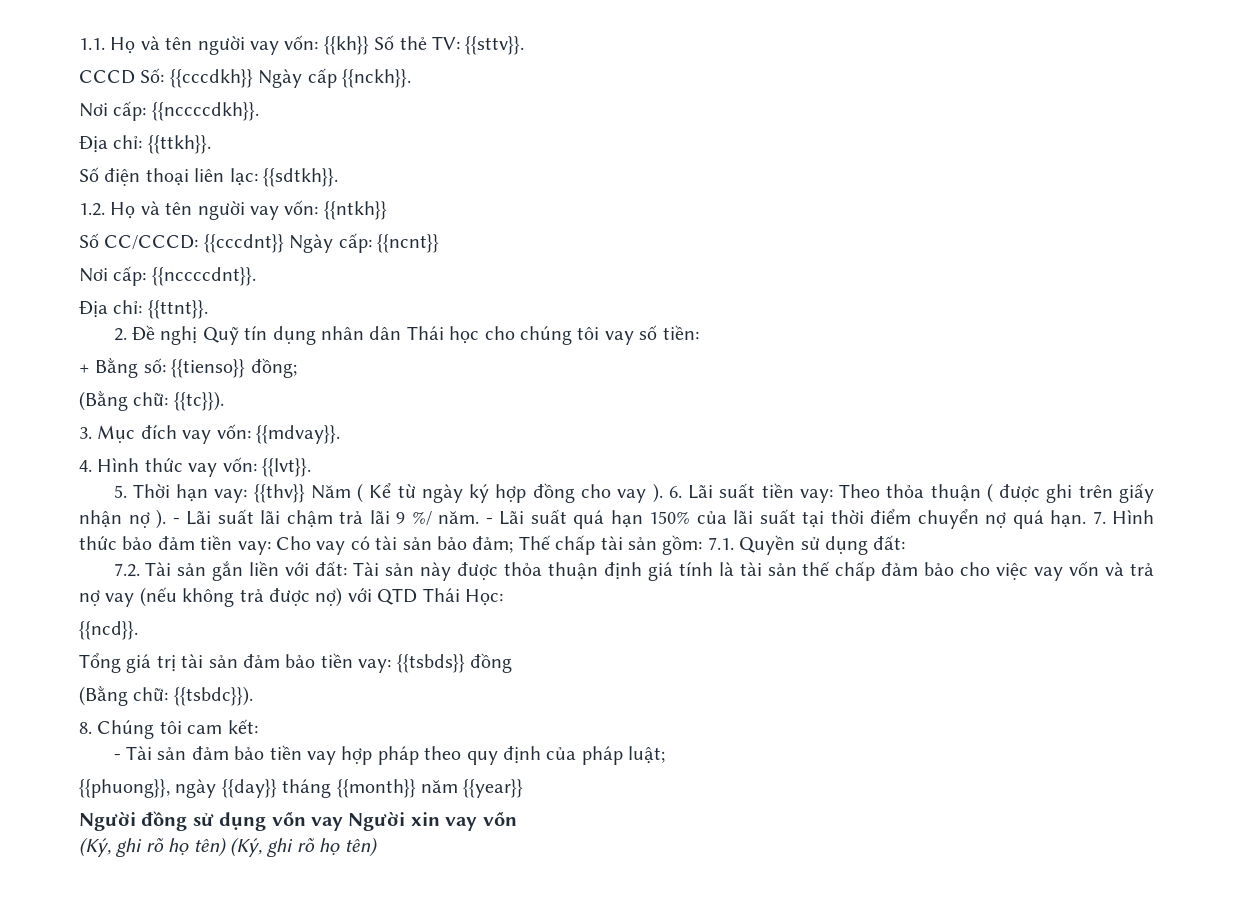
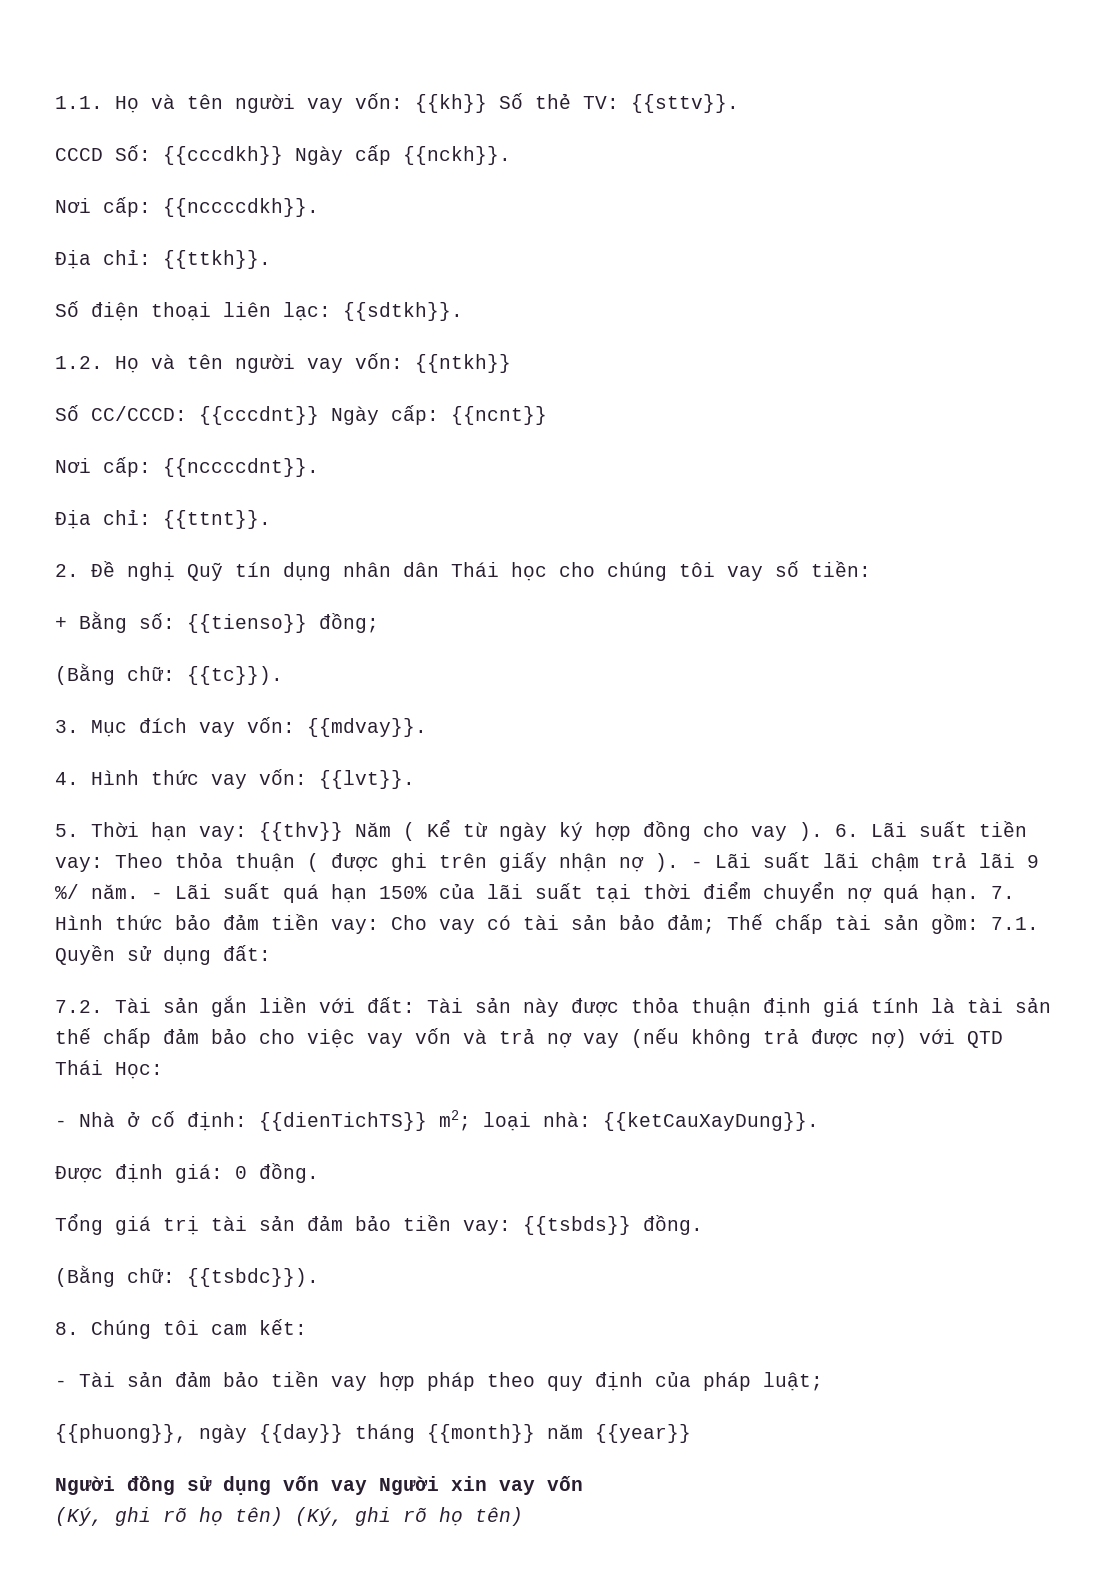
- {{ncd}}.
+ - Nhà ở cố định: {{dienTichTS}} m2; loại nhà: {{ketCauXayDung}}.
+ Được định giá: 0 đồng.
- Tổng giá trị tài sản đảm bảo tiền vay: {{tsbds}} đồng
+ Tổng giá trị tài sản đảm bảo tiền vay: {{tsbds}} đồng.

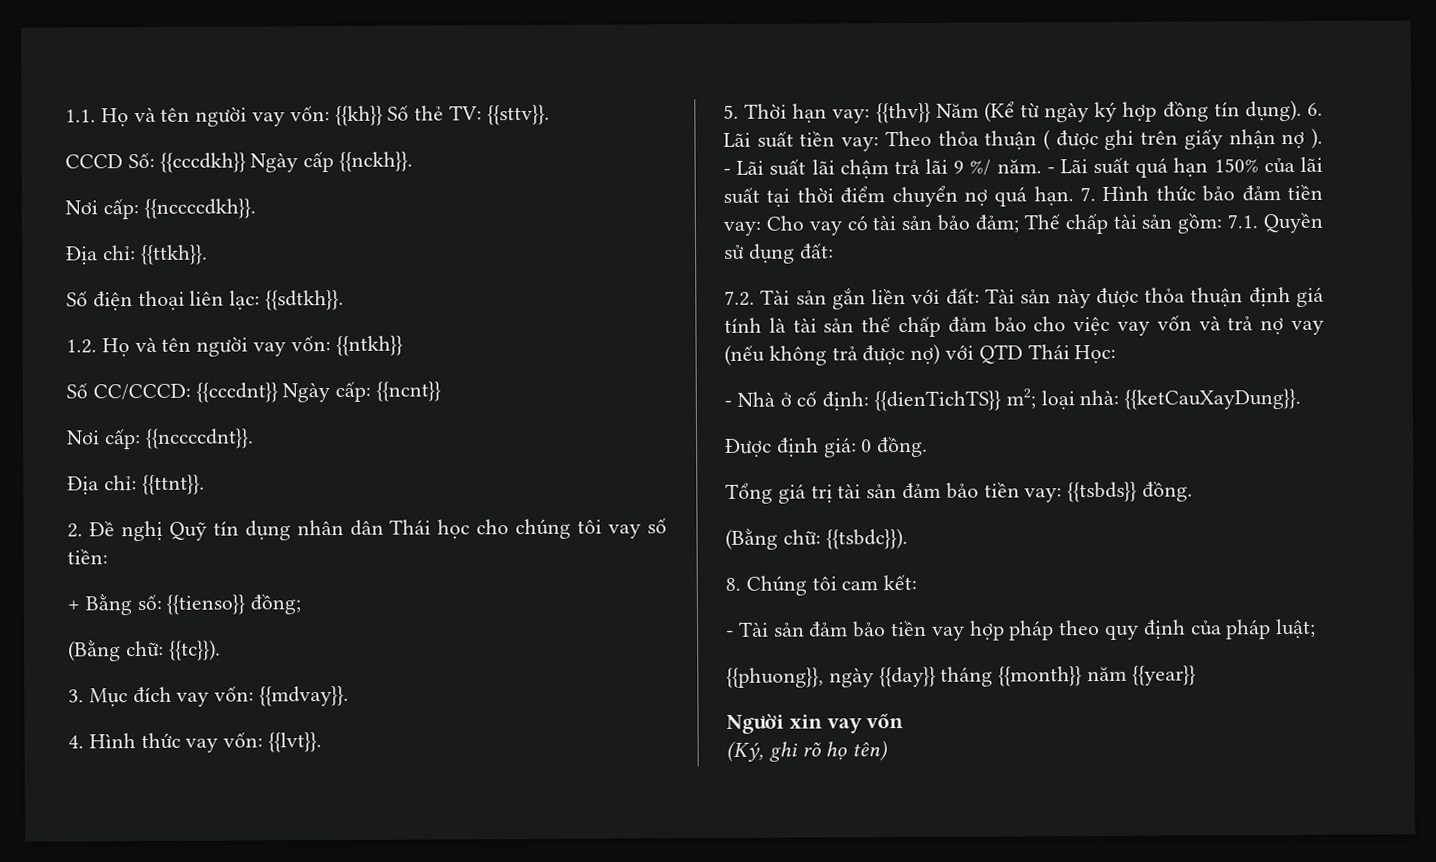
- 5. Thời hạn vay: {{thv}} Năm ( Kể từ ngày ký hợp đồng cho vay ).
+ 5. Thời hạn vay: {{thv}} Năm (Kể từ ngày ký hợp đồng tín dụng).
- Người đồng sử dụng vốn vay Người xin vay vốn
+ Người xin vay vốn
- (Ký, ghi rõ họ tên) (Ký, ghi rõ họ tên)
+ (Ký, ghi rõ họ tên)

